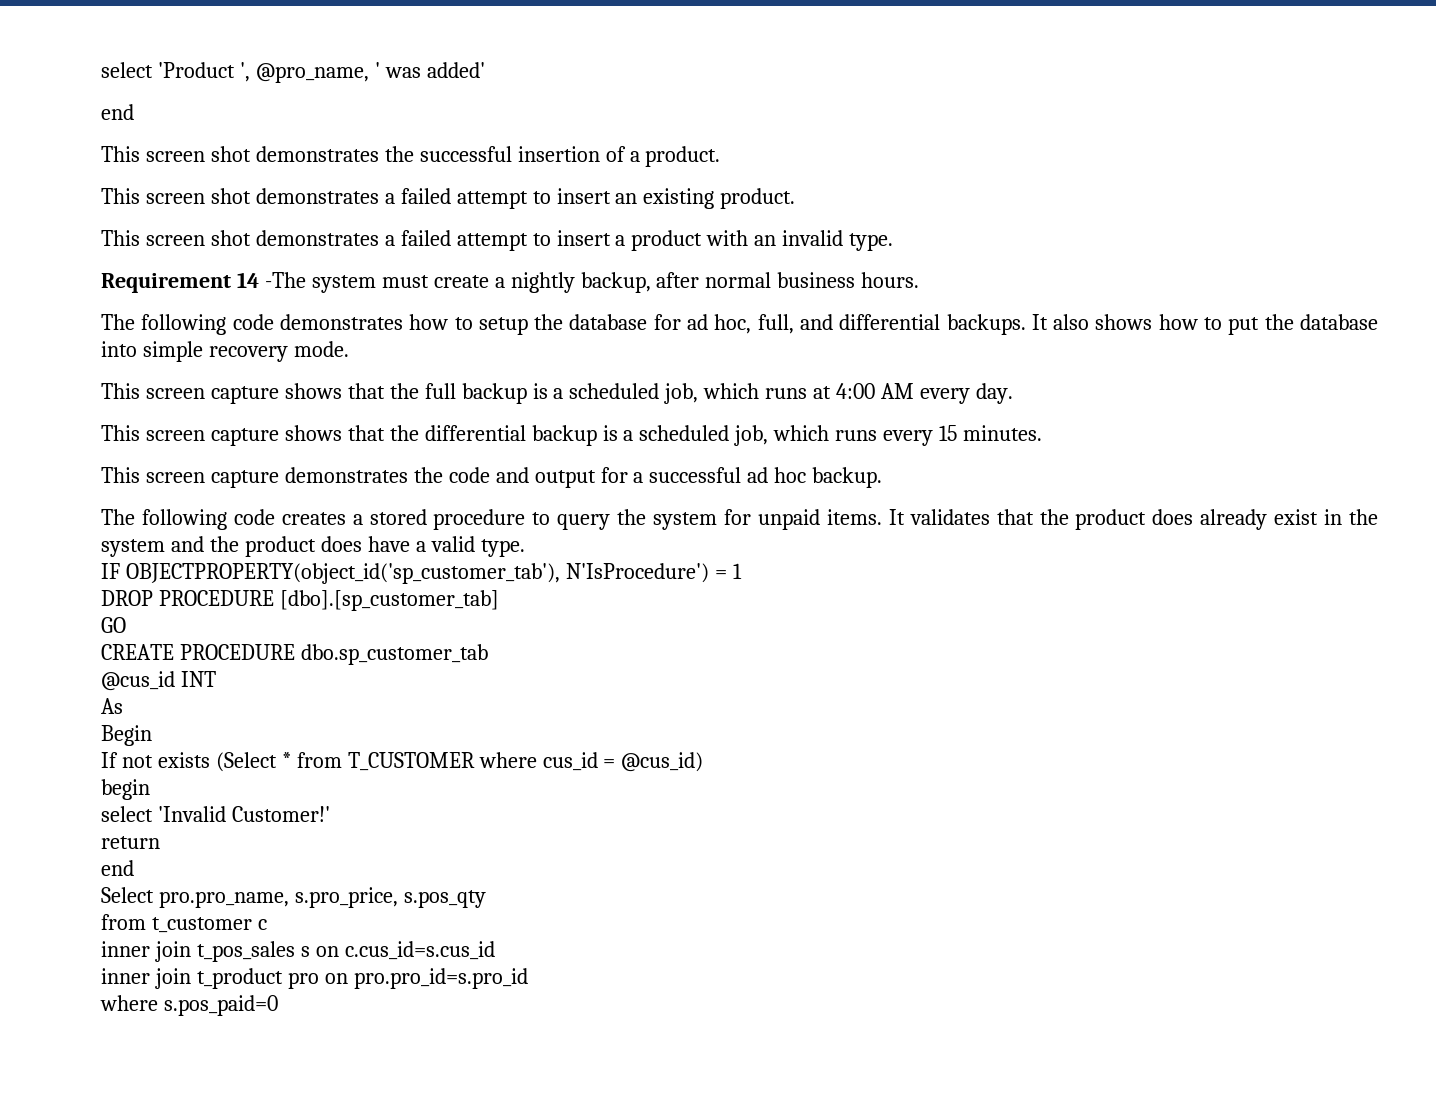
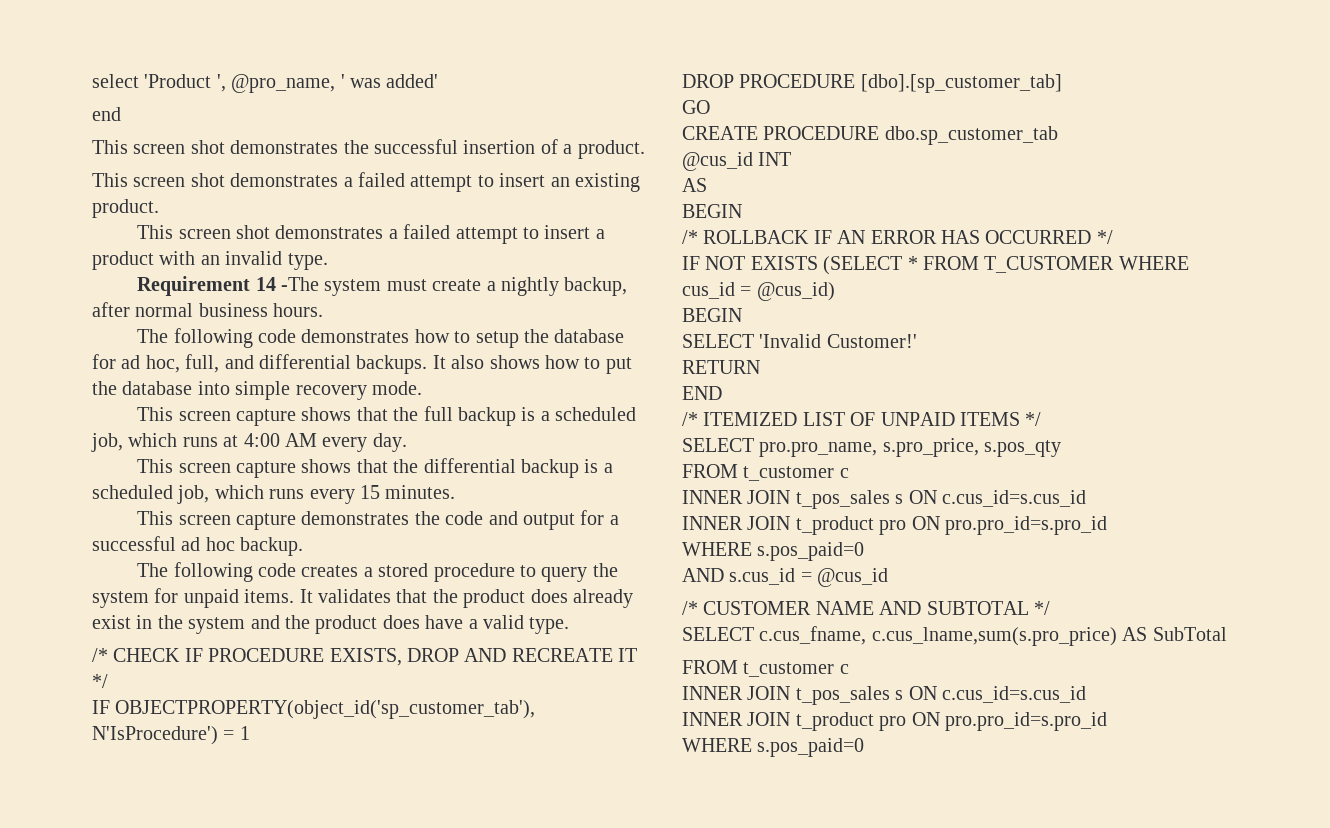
+ /* CHECK IF PROCEDURE EXISTS, DROP AND RECREATE IT */
  @cus_id INT
- As
- Begin
- If not exists (Select * from T_CUSTOMER where cus_id = @cus_id)
- begin
- select 'Invalid Customer!'
+ AS
+ BEGIN
+ /* ROLLBACK IF AN ERROR HAS OCCURRED */
+ IF NOT EXISTS (SELECT * FROM T_CUSTOMER WHERE cus_id = @cus_id)
+ BEGIN
+ SELECT 'Invalid Customer!'
- return
- end
- Select pro.pro_name, s.pro_price, s.pos_qty
- from t_customer c
- inner join t_pos_sales s on c.cus_id=s.cus_id
- inner join t_product pro on pro.pro_id=s.pro_id
- where s.pos_paid=0
+ RETURN
+ END
+ /* ITEMIZED LIST OF UNPAID ITEMS */
+ SELECT pro.pro_name, s.pro_price, s.pos_qty
+ FROM t_customer c
+ INNER JOIN t_pos_sales s ON c.cus_id=s.cus_id
+ INNER JOIN t_product pro ON pro.pro_id=s.pro_id
+ WHERE s.pos_paid=0
+ AND s.cus_id = @cus_id
+ /* CUSTOMER NAME AND SUBTOTAL */
+ SELECT c.cus_fname, c.cus_lname,sum(s.pro_price) AS SubTotal
+ FROM t_customer c
+ INNER JOIN t_pos_sales s ON c.cus_id=s.cus_id
+ INNER JOIN t_product pro ON pro.pro_id=s.pro_id
+ WHERE s.pos_paid=0

